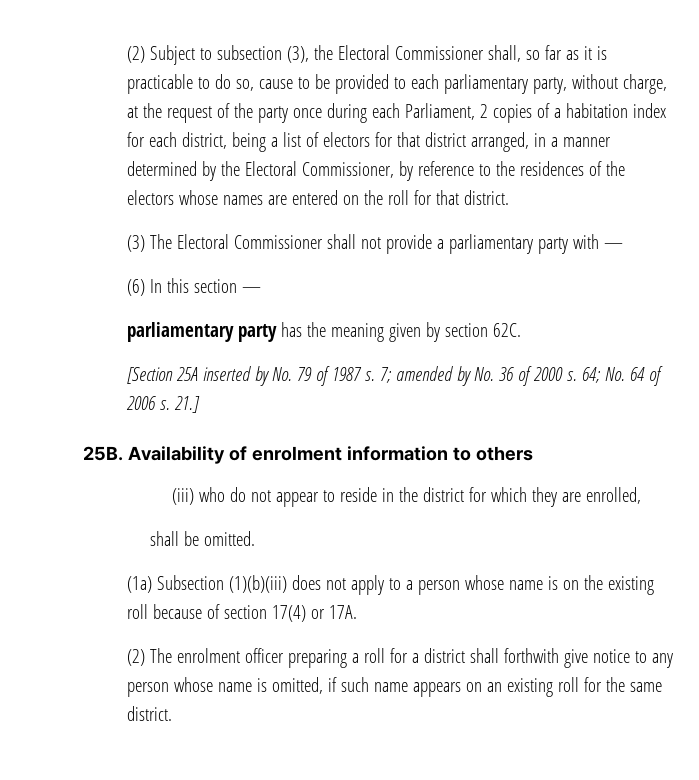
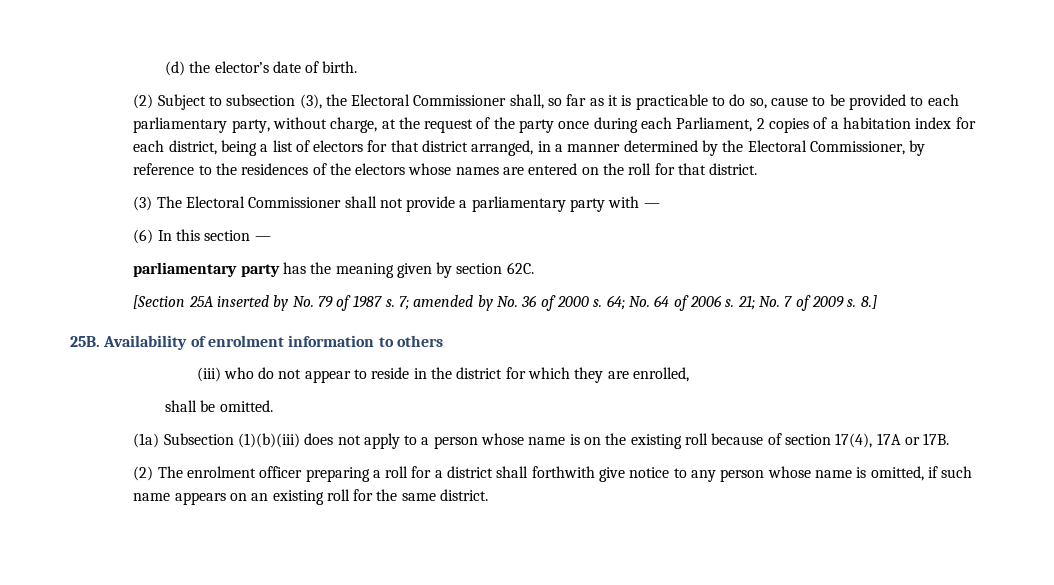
+ (d) the elector’s date of birth.
- 21.]
+ 21; No. 7 of 2009 s. 8.]
- (1a) Subsection (1)(b)(iii) does not apply to a person whose name is on the existing roll because of section 17(4) or 17A.
+ (1a) Subsection (1)(b)(iii) does not apply to a person whose name is on the existing roll because of section 17(4), 17A or 17B.

